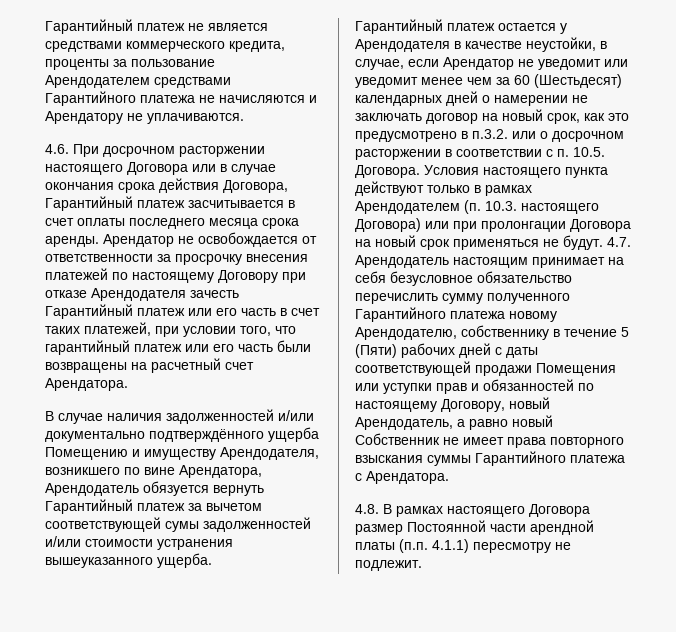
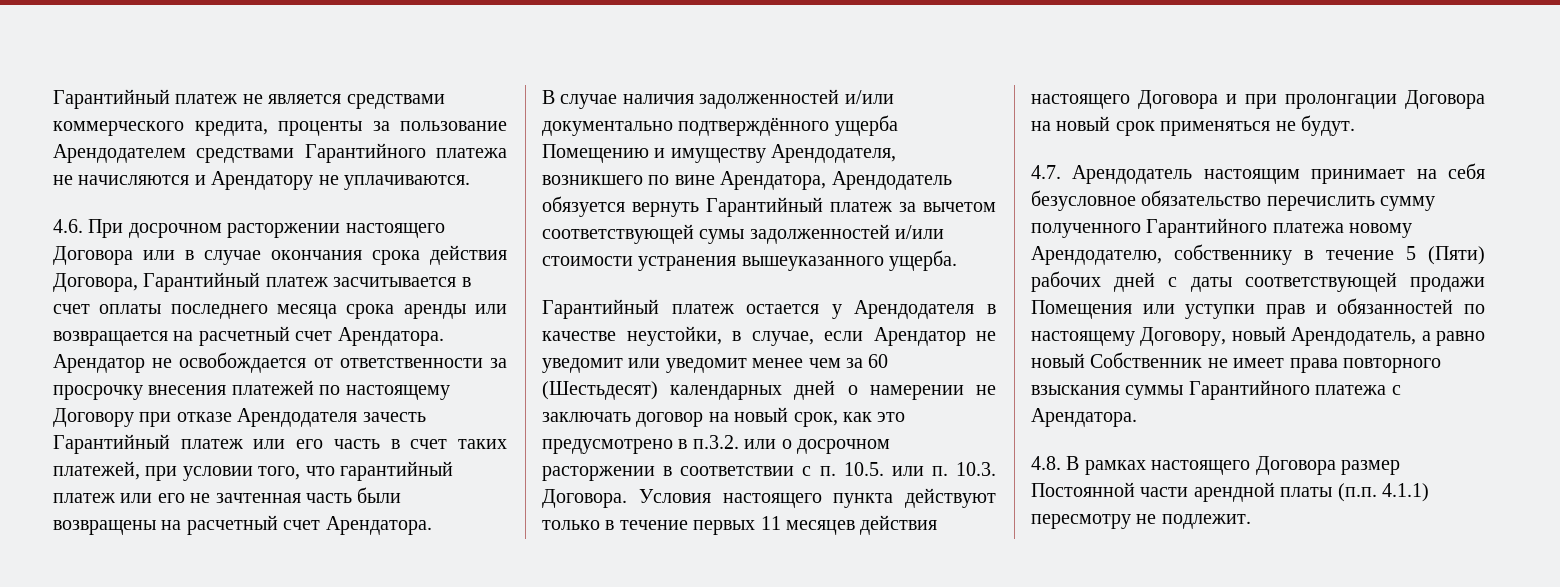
- 4.6. При досрочном расторжении настоящего Договора или в случае окончания срока действия Договора, Гарантийный платеж засчитывается в счет оплаты последнего месяца срока аренды.
+ 4.6. При досрочном расторжении настоящего Договора или в случае окончания срока действия Договора, Гарантийный платеж засчитывается в счет оплаты последнего месяца срока аренды или возвращается на расчетный счет Арендатора.
- Арендатор не освобождается от ответственности за просрочку внесения платежей по настоящему Договору при отказе Арендодателя зачесть Гарантийный платеж или его часть в счет таких платежей, при условии того, что гарантийный платеж или его часть были возвращены на расчетный счет Арендатора.
+ Арендатор не освобождается от ответственности за просрочку внесения платежей по настоящему Договору при отказе Арендодателя зачесть Гарантийный платеж или его часть в счет таких платежей, при условии того, что гарантийный платеж или его не зачтенная часть были возвращены на расчетный счет Арендатора.
- Гарантийный платеж остается у Арендодателя в качестве неустойки, в случае, если Арендатор не уведомит или уведомит менее чем за 60 (Шестьдесят) календарных дней о намерении не заключать договор на новый срок, как это предусмотрено в п.3.2. или о досрочном расторжении в соответствии с п. 10.5. Договора.
+ Гарантийный платеж остается у Арендодателя в качестве неустойки, в случае, если Арендатор не уведомит или уведомит менее чем за 60 (Шестьдесят) календарных дней о намерении не заключать договор на новый срок, как это предусмотрено в п.3.2. или о досрочном расторжении в соответствии с п. 10.5. или п. 10.3. Договора.
- Условия настоящего пункта действуют только в рамках Арендодателем (п. 10.3. настоящего Договора) или при пролонгации Договора на новый срок применяться не будут. 4.7. Арендодатель настоящим принимает на себя безусловное обязательство перечислить сумму полученного Гарантийного платежа новому Арендодателю, собственнику в течение 5 (Пяти) рабочих дней с даты соответствующей продажи Помещения или уступки прав и обязанностей по настоящему Договору, новый Арендодатель, а равно новый Собственник не имеет права повторного взыскания суммы Гарантийного платежа с Арендатора.
+ Условия настоящего пункта действуют только в течение первых 11 месяцев действия настоящего Договора и при пролонгации Договора на новый срок применяться не будут.
+ 4.7. Арендодатель настоящим принимает на себя безусловное обязательство перечислить сумму полученного Гарантийного платежа новому Арендодателю, собственнику в течение 5 (Пяти) рабочих дней с даты соответствующей продажи Помещения или уступки прав и обязанностей по настоящему Договору, новый Арендодатель, а равно новый Собственник не имеет права повторного взыскания суммы Гарантийного платежа с Арендатора.

